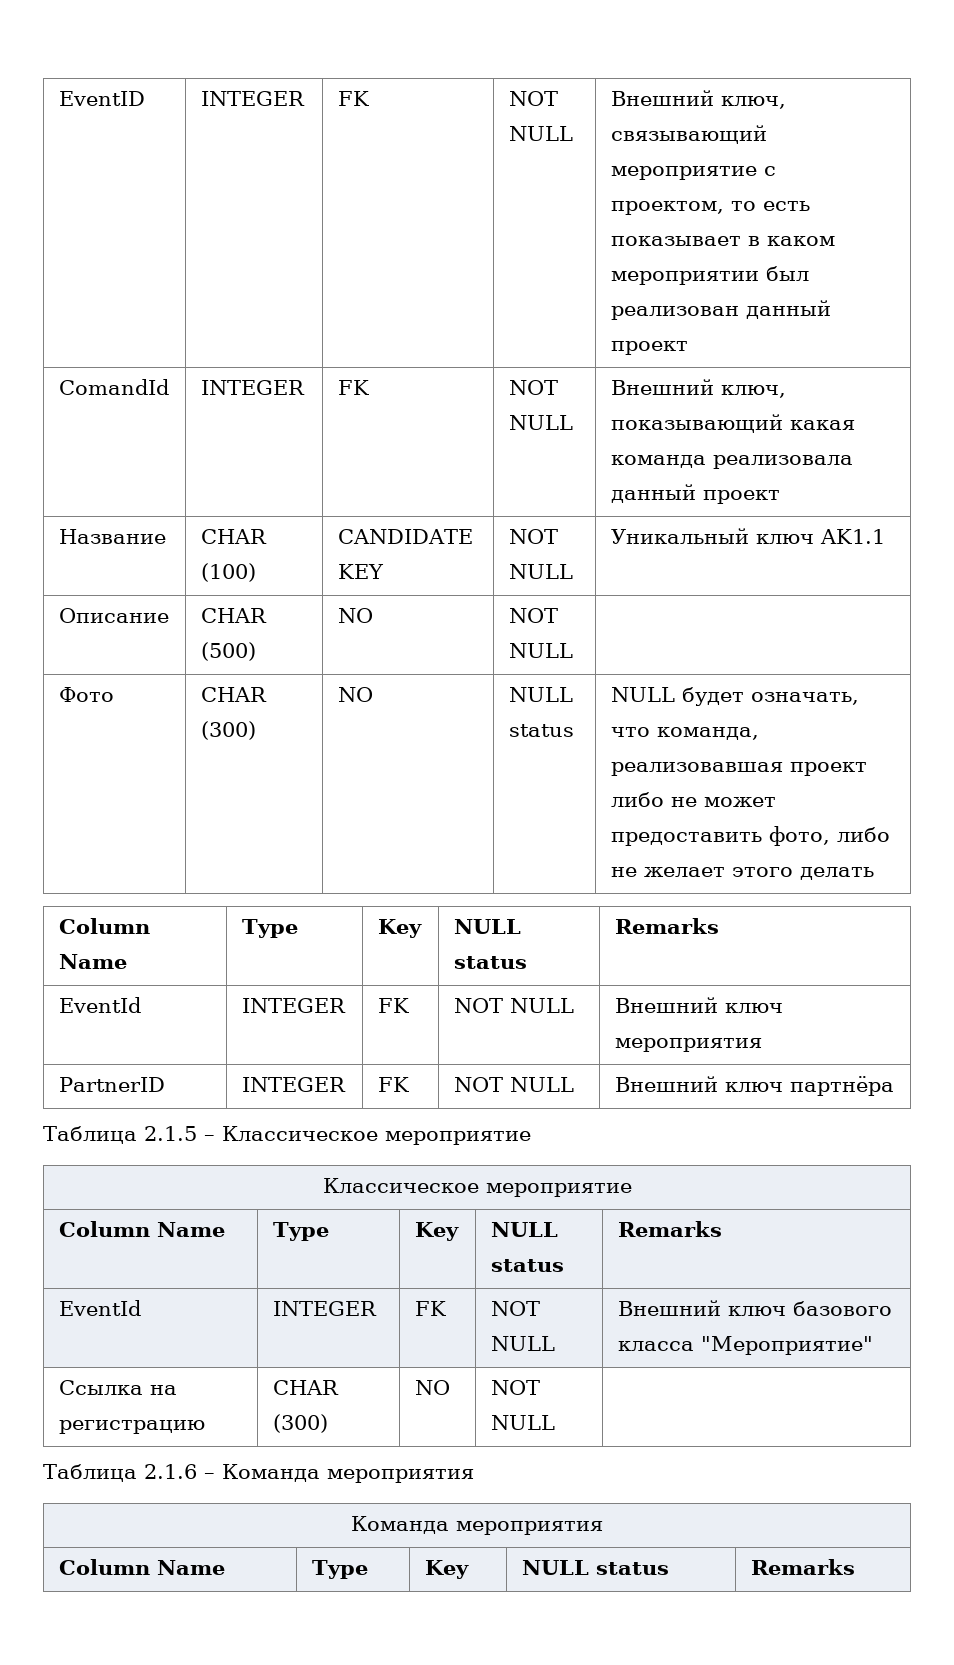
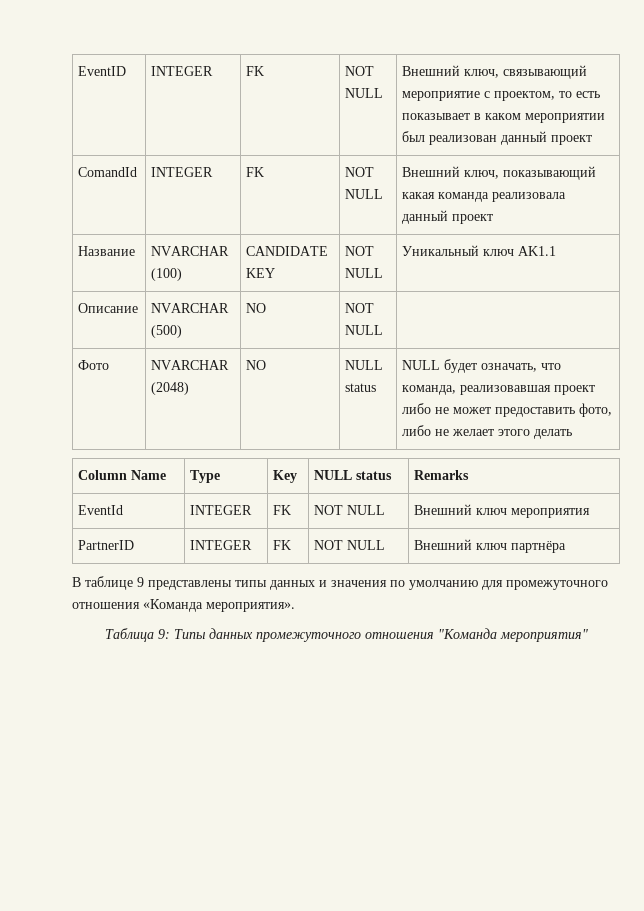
- Название | CHAR (100) | CANDIDATE KEY | NOT NULL | Уникальный ключ AK1.1
+ Название | NVARCHAR (100) | CANDIDATE KEY | NOT NULL | Уникальный ключ AK1.1
- Описание | CHAR (500) | NO | NOT NULL |
+ Описание | NVARCHAR (500) | NO | NOT NULL |
- Фото | CHAR (300) | NO | NULL status | NULL будет означать, что команда, реализовавшая проект либо не может предоставить фото, либо не желает этого делать
+ Фото | NVARCHAR (2048) | NO | NULL status | NULL будет означать, что команда, реализовавшая проект либо не может предоставить фото, либо не желает этого делать
- Таблица 2.1.5 – Классическое мероприятие
- Классическое мероприятие
- Column Name | Type | Key | NULL status | Remarks
- EventId | INTEGER | FK | NOT NULL | Внешний ключ базового класса "Мероприятие"
- Ссылка на регистрацию | CHAR (300) | NO | NOT NULL |
- Таблица 2.1.6 – Команда мероприятия
- Команда мероприятия
- Column Name | Type | Key | NULL status | Remarks
+ В таблице 9 представлены типы данных и значения по умолчанию для промежуточного отношения «Команда мероприятия».
+ Таблица 9: Типы данных промежуточного отношения "Команда мероприятия"

